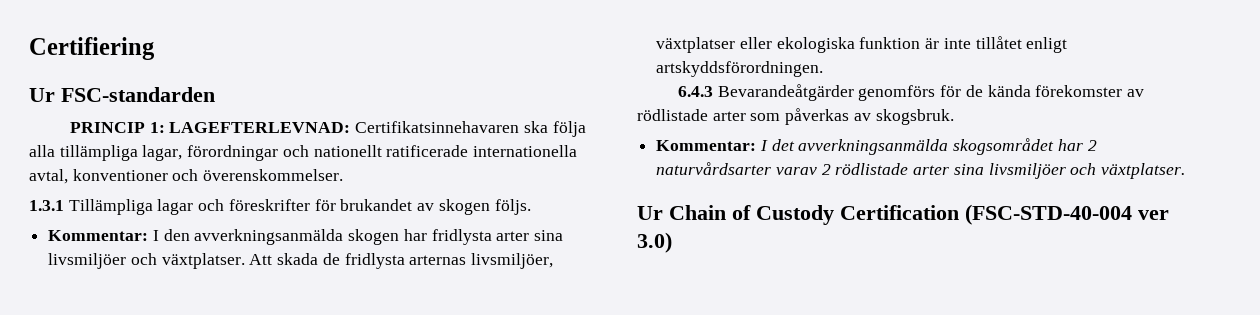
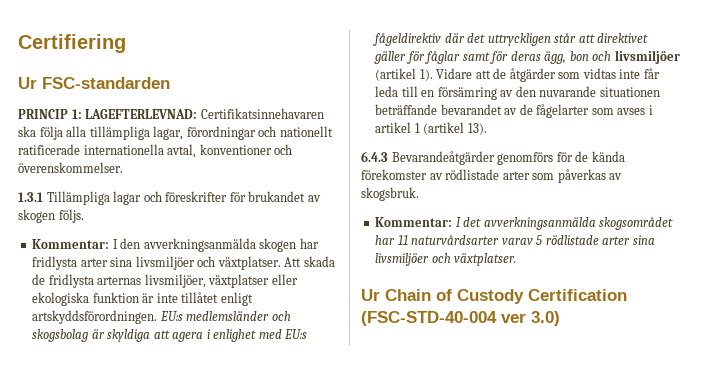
+ EU:s medlemsländer och skogsbolag är skyldiga att agera i enlighet med EU:s fågeldirektiv där det uttryckligen står att direktivet gäller för fåglar samt för deras ägg, bon och livsmiljöer (artikel 1). Vidare att de åtgärder som vidtas inte får leda till en försämring av den nuvarande situationen beträffande bevarandet av de fågelarter som avses i artikel 1 (artikel 13).
- Kommentar: I det avverkningsanmälda skogsområdet har 2 naturvårdsarter varav 2 rödlistade arter sina livsmiljöer och växtplatser.
+ Kommentar: I det avverkningsanmälda skogsområdet har 11 naturvårdsarter varav 5 rödlistade arter sina livsmiljöer och växtplatser.

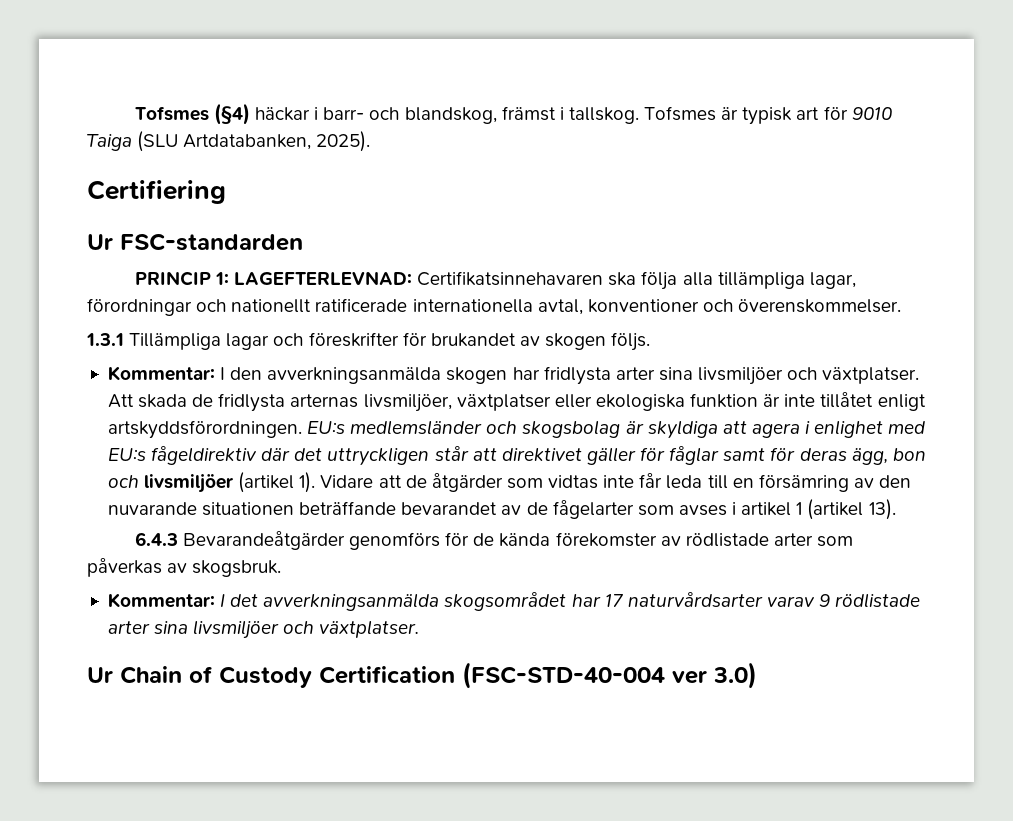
+ Tofsmes (§4) häckar i barr- och blandskog, främst i tallskog. Tofsmes är typisk art för 9010 Taiga (SLU Artdatabanken, 2025).
- Kommentar: I det avverkningsanmälda skogsområdet har 11 naturvårdsarter varav 5 rödlistade arter sina livsmiljöer och växtplatser.
+ Kommentar: I det avverkningsanmälda skogsområdet har 17 naturvårdsarter varav 9 rödlistade arter sina livsmiljöer och växtplatser.

